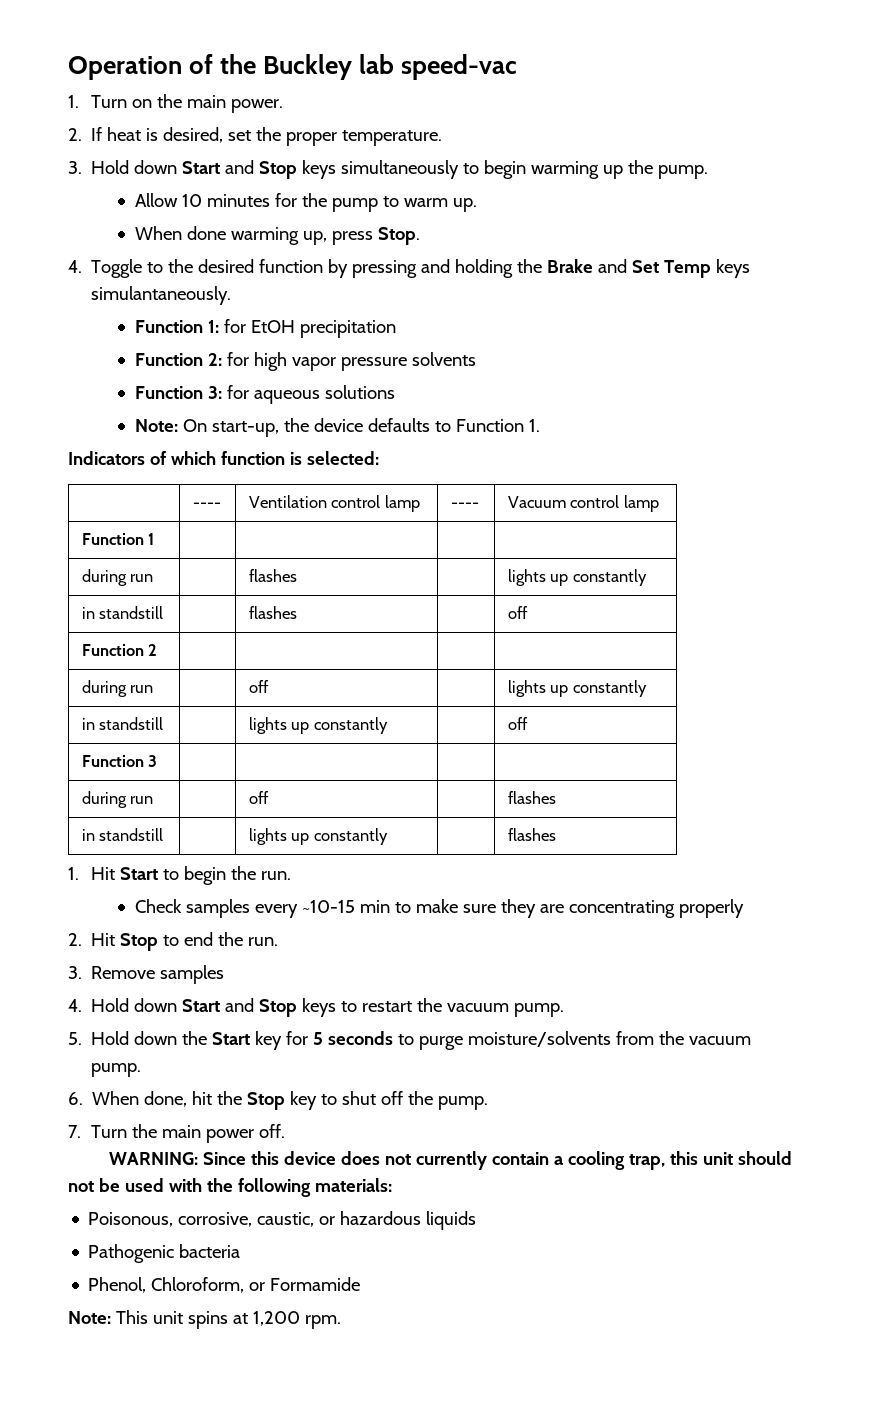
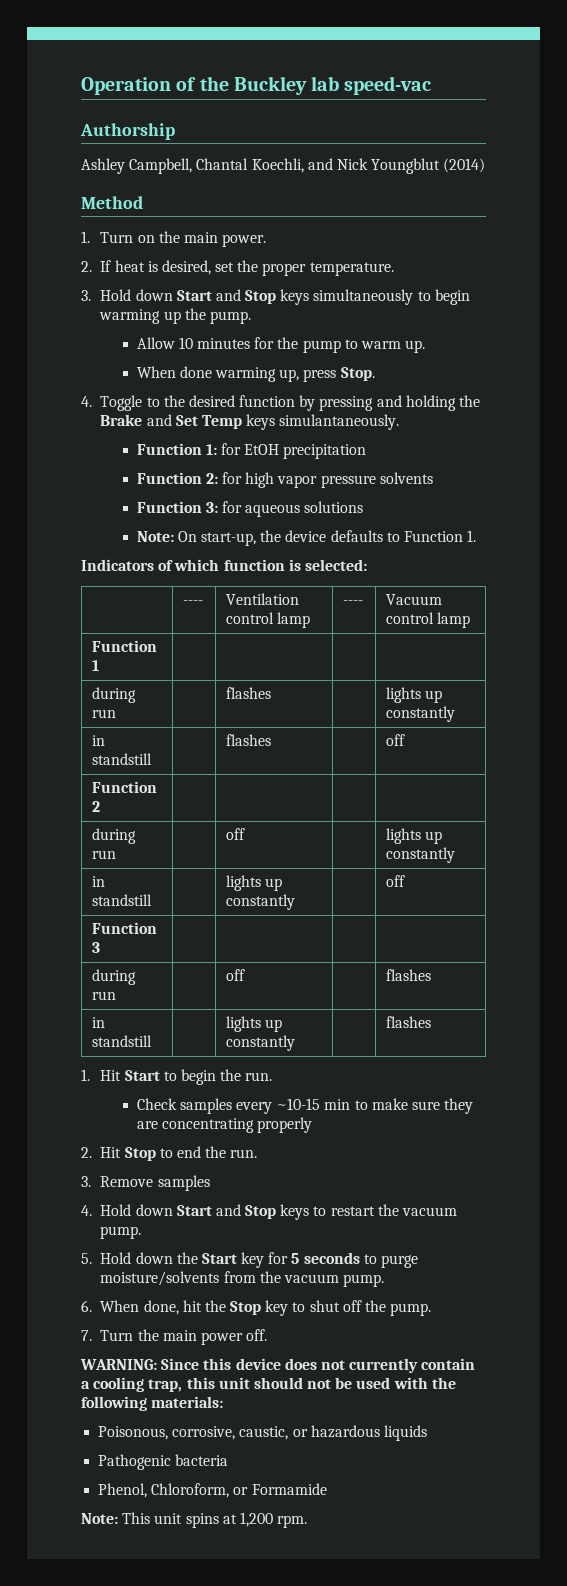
+ Authorship
+ Ashley Campbell, Chantal Koechli, and Nick Youngblut (2014)
+ Method

